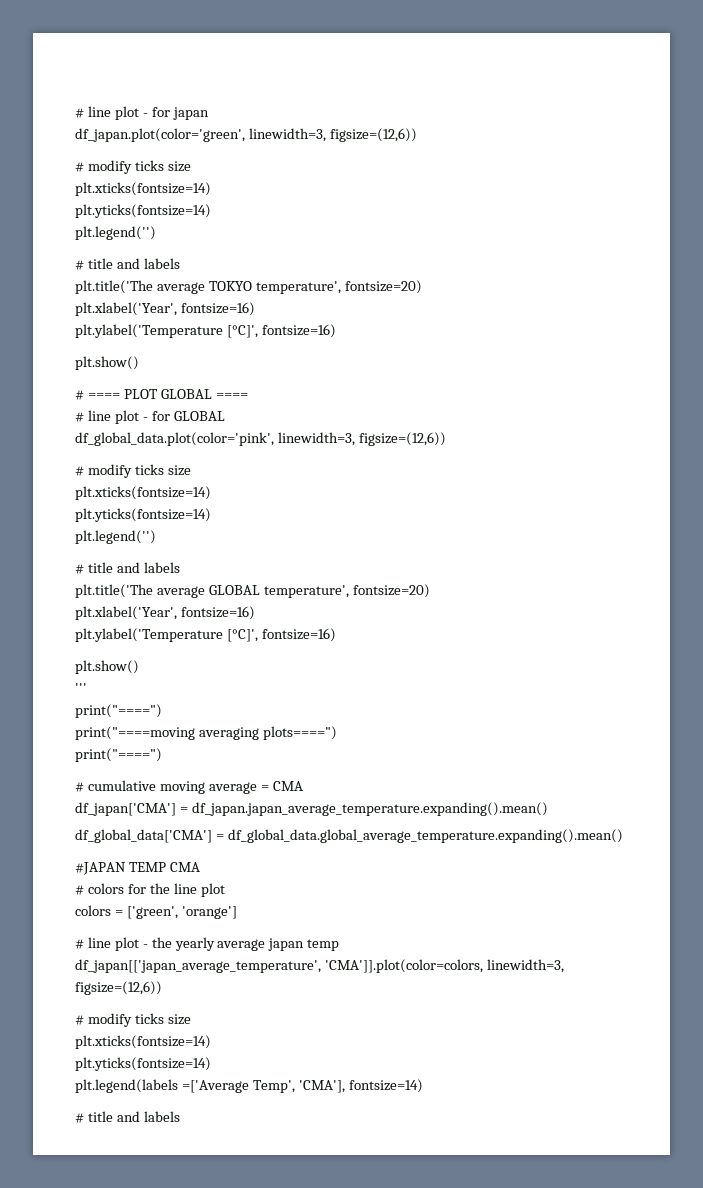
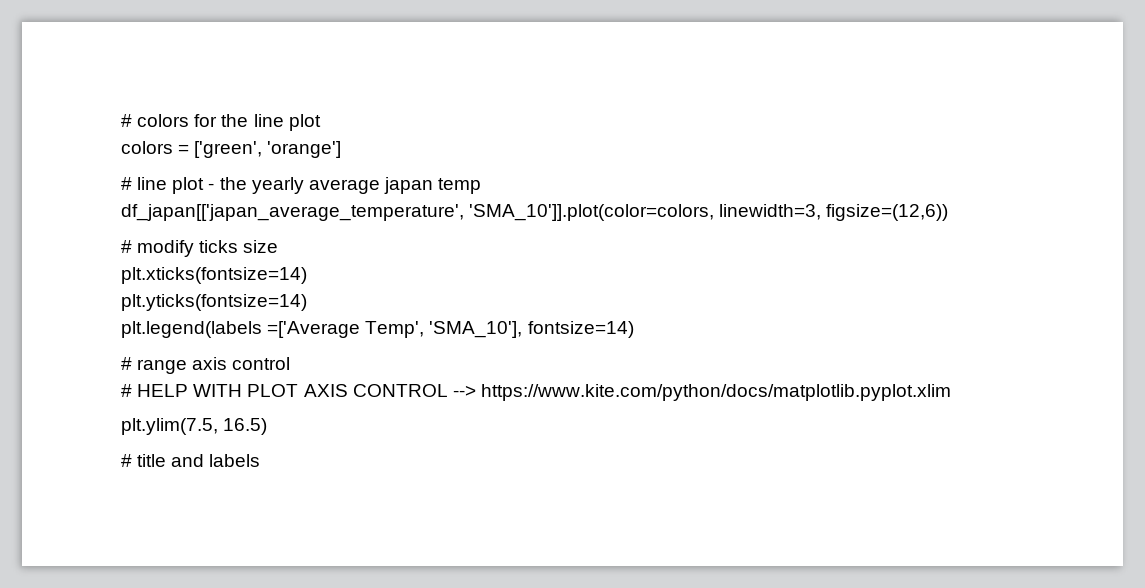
- # line plot - for japan
- df_japan.plot(color='green', linewidth=3, figsize=(12,6))
- # modify ticks size
- plt.xticks(fontsize=14)
- plt.yticks(fontsize=14)
- plt.legend('')
- # title and labels
- plt.title('The average TOKYO temperature', fontsize=20)
- plt.xlabel('Year', fontsize=16)
- plt.ylabel('Temperature [°C]', fontsize=16)
- plt.show()
- # ==== PLOT GLOBAL ====
- # line plot - for GLOBAL
- df_global_data.plot(color='pink', linewidth=3, figsize=(12,6))
- # modify ticks size
- plt.xticks(fontsize=14)
- plt.yticks(fontsize=14)
- plt.legend('')
- # title and labels
- plt.title('The average GLOBAL temperature', fontsize=20)
- plt.xlabel('Year', fontsize=16)
- plt.ylabel('Temperature [°C]', fontsize=16)
- plt.show()
- '''
- print("====")
- print("====moving averaging plots====")
- print("====")
- # cumulative moving average = CMA
- df_japan['CMA'] = df_japan.japan_average_temperature.expanding().mean()
- df_global_data['CMA'] = df_global_data.global_average_temperature.expanding().mean()
- #JAPAN TEMP CMA
- df_japan[['japan_average_temperature', 'CMA']].plot(color=colors, linewidth=3, figsize=(12,6))
+ df_japan[['japan_average_temperature', 'SMA_10']].plot(color=colors, linewidth=3, figsize=(12,6))
- plt.legend(labels =['Average Temp', 'CMA'], fontsize=14)
+ plt.legend(labels =['Average Temp', 'SMA_10'], fontsize=14)
+ # range axis control
+ # HELP WITH PLOT AXIS CONTROL --> https://www.kite.com/python/docs/matplotlib.pyplot.xlim
+ plt.ylim(7.5, 16.5)

